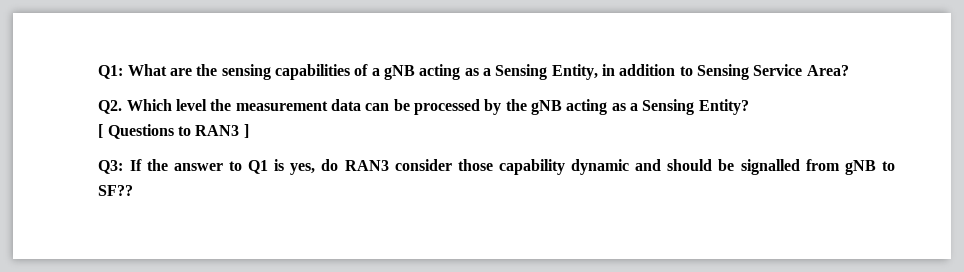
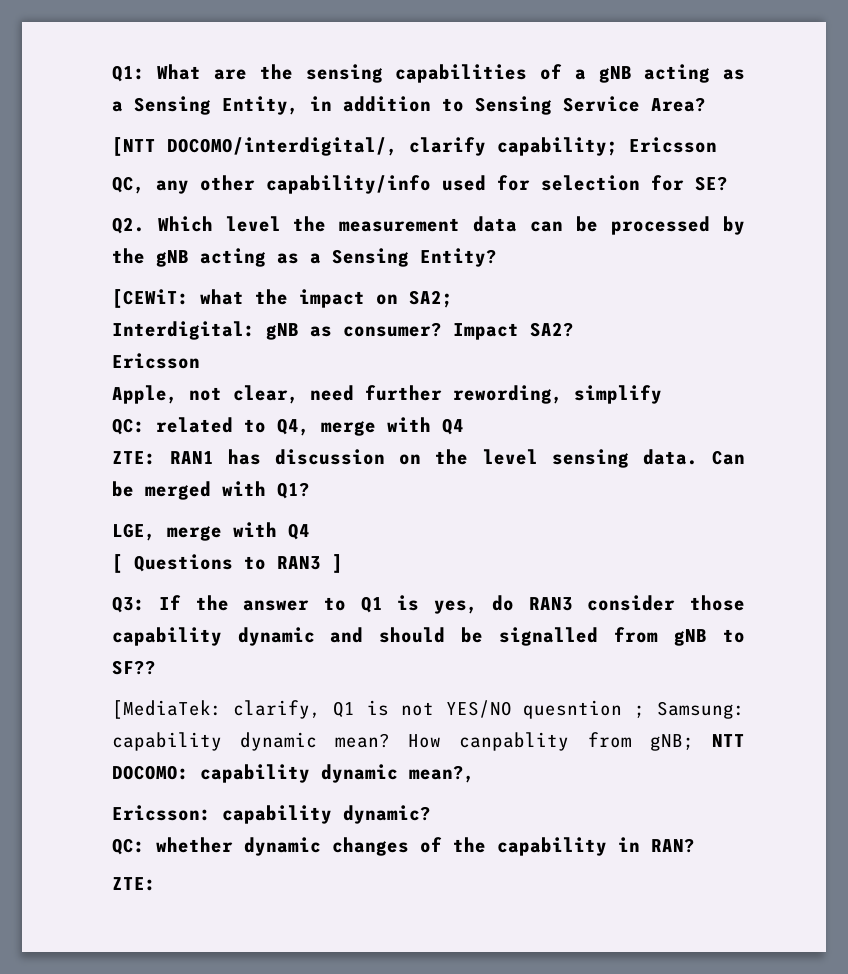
+ [NTT DOCOMO/interdigital/, clarify capability; Ericsson
+ QC, any other capability/info used for selection for SE?
+ [CEWiT: what the impact on SA2;
+ Interdigital: gNB as consumer? Impact SA2?
+ Ericsson
+ Apple, not clear, need further rewording, simplify
+ QC: related to Q4, merge with Q4
+ ZTE: RAN1 has discussion on the level sensing data. Can be merged with Q1?
+ LGE, merge with Q4
+ [MediaTek: clarify, Q1 is not YES/NO quesntion ; Samsung: capability dynamic mean? How canpablity from gNB; NTT DOCOMO: capability dynamic mean?,
+ Ericsson: capability dynamic?
+ QC: whether dynamic changes of the capability in RAN?
+ ZTE:

